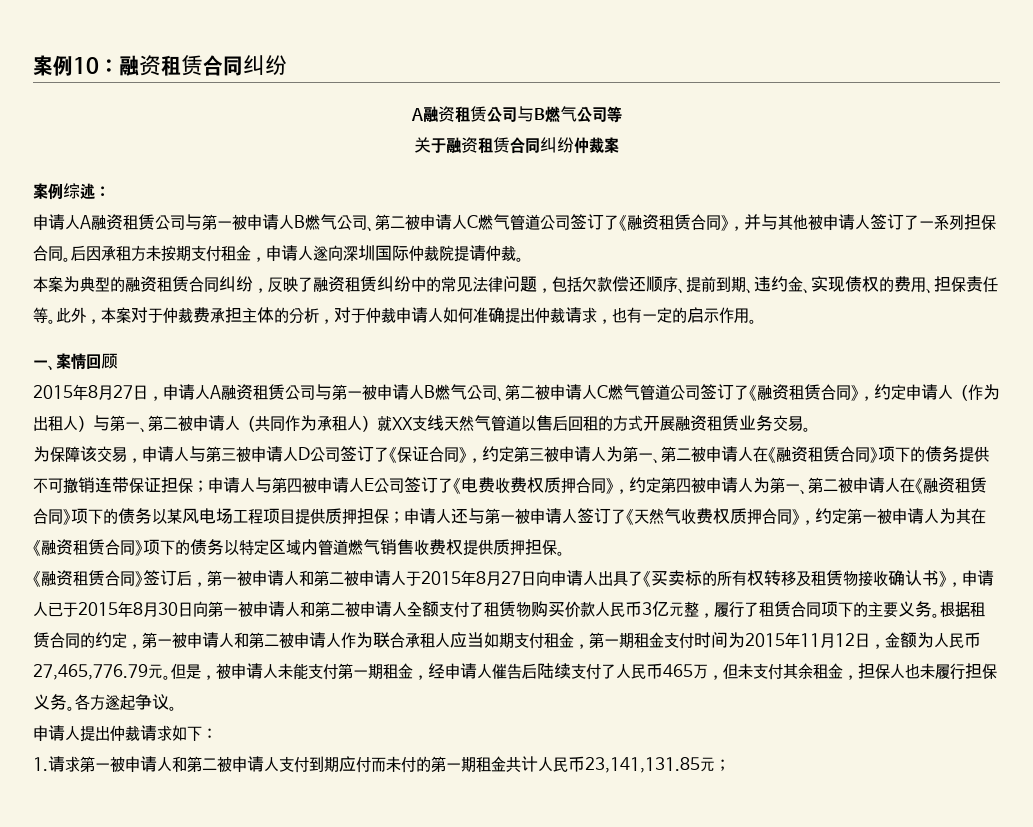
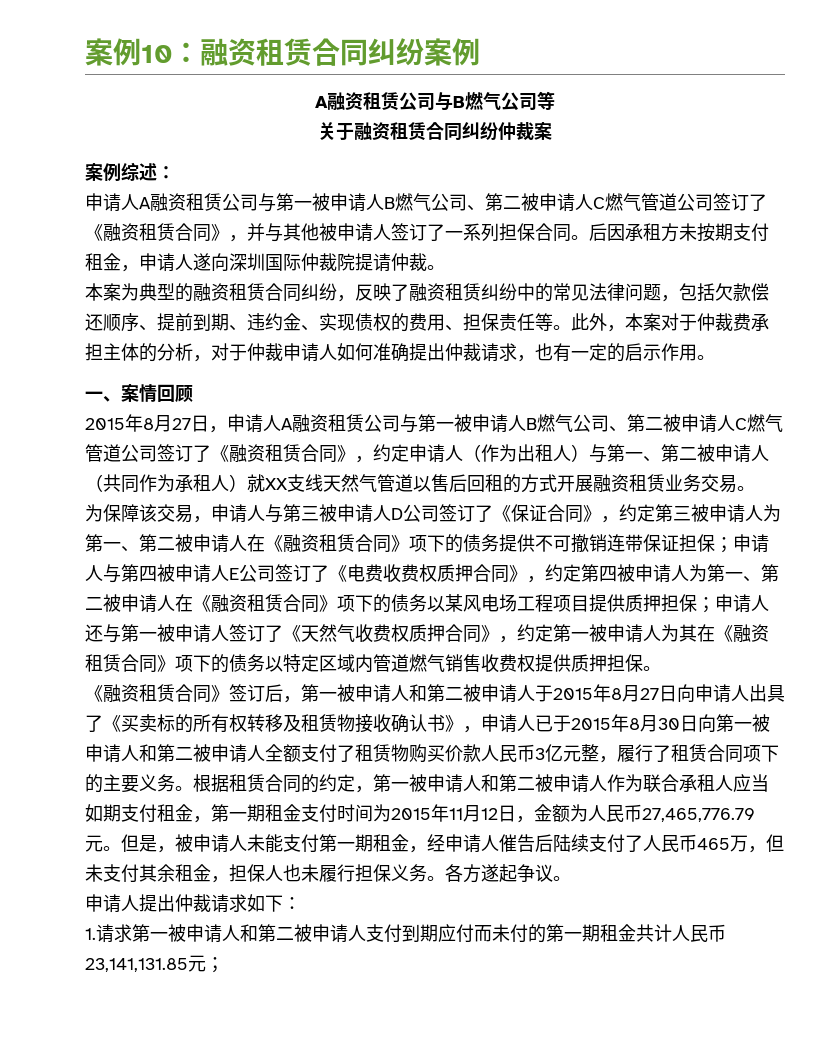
- 案例10：融资租赁合同纠纷
+ 案例10：融资租赁合同纠纷案例

